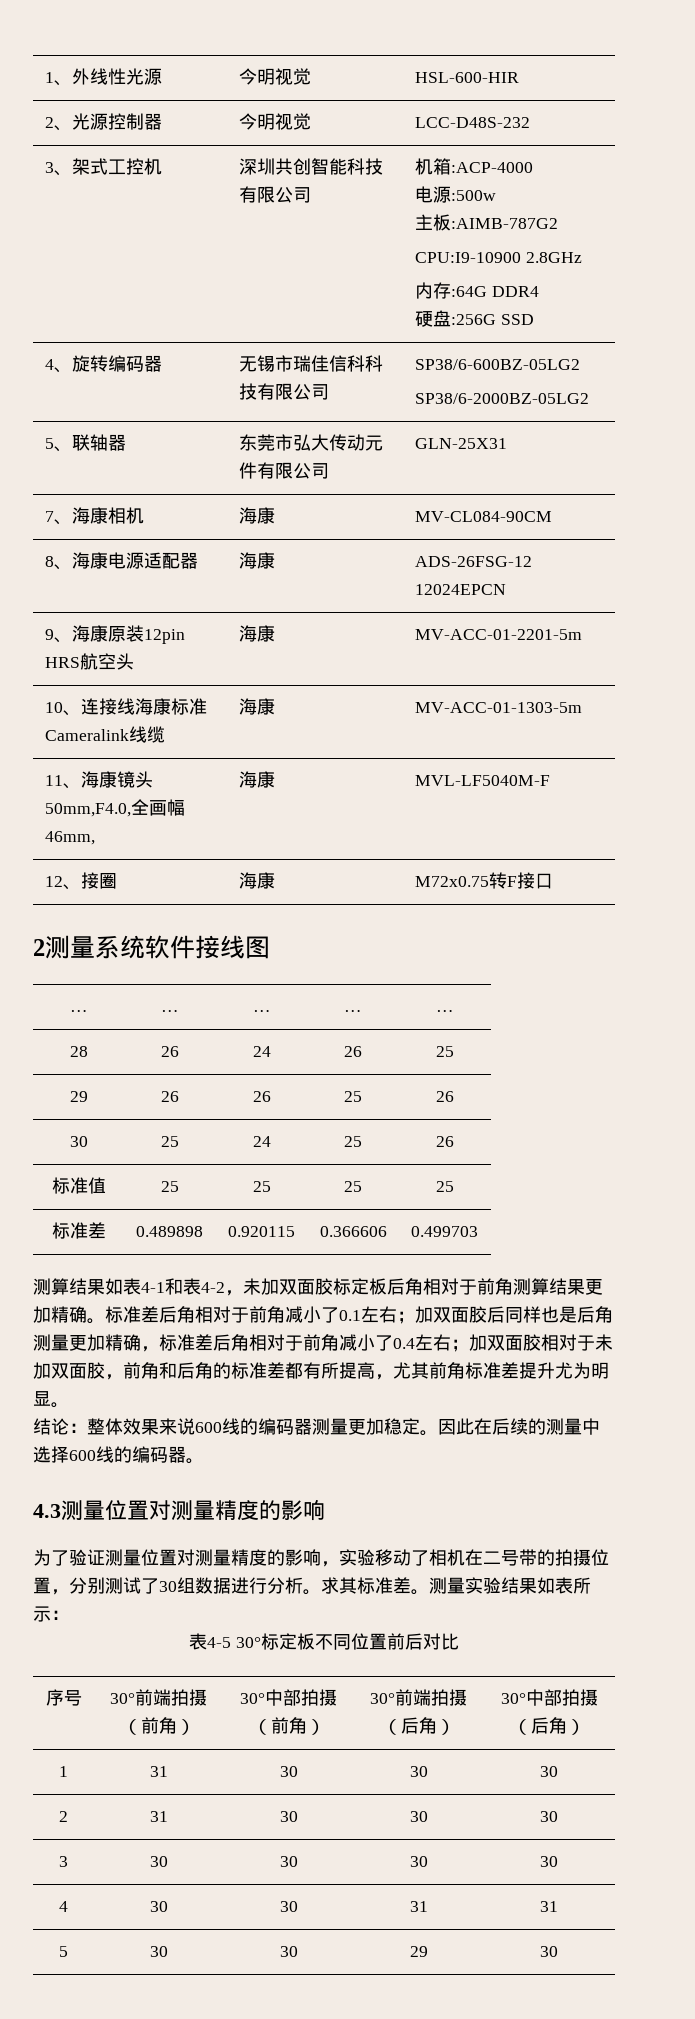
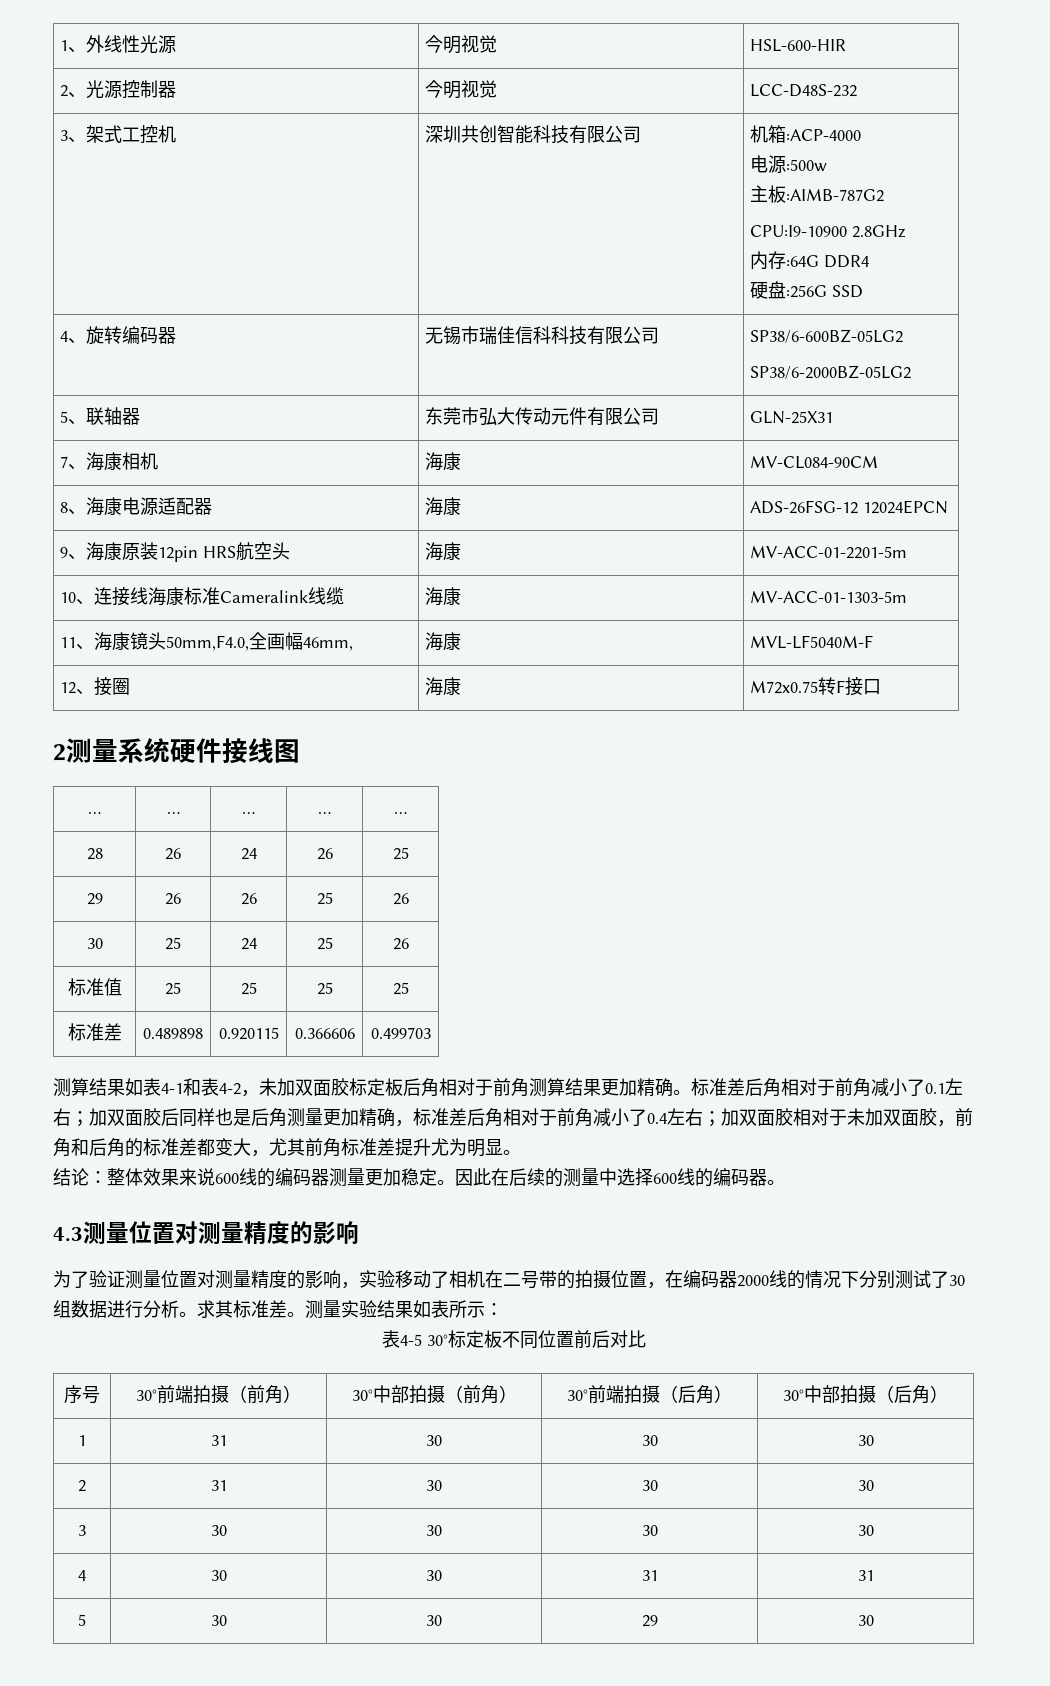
- 2测量系统软件接线图
+ 2测量系统硬件接线图
- 标准差后角相对于前角减小了0.1左右；加双面胶后同样也是后角测量更加精确，标准差后角相对于前角减小了0.4左右；加双面胶相对于未加双面胶，前角和后角的标准差都有所提高，尤其前角标准差提升尤为明显。
+ 标准差后角相对于前角减小了0.1左右；加双面胶后同样也是后角测量更加精确，标准差后角相对于前角减小了0.4左右；加双面胶相对于未加双面胶，前角和后角的标准差都变大，尤其前角标准差提升尤为明显。
- 为了验证测量位置对测量精度的影响，实验移动了相机在二号带的拍摄位置，分别测试了30组数据进行分析。
+ 为了验证测量位置对测量精度的影响，实验移动了相机在二号带的拍摄位置，在编码器2000线的情况下分别测试了30组数据进行分析。

